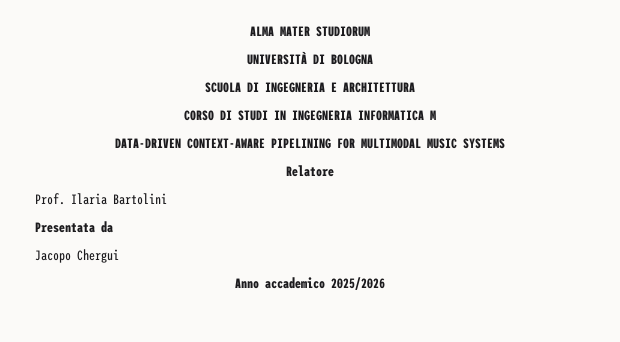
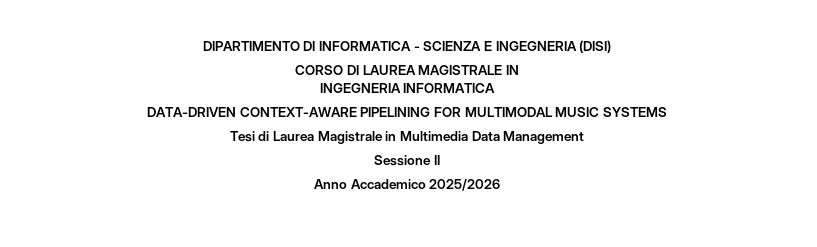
- ALMA MATER STUDIORUM
- UNIVERSITÀ DI BOLOGNA
- SCUOLA DI INGEGNERIA E ARCHITETTURA
+ DIPARTIMENTO DI INFORMATICA - SCIENZA E INGEGNERIA (DISI)
- CORSO DI STUDI IN INGEGNERIA INFORMATICA M
+ CORSO DI LAUREA MAGISTRALE IN
+ INGEGNERIA INFORMATICA
- Relatore
- Prof. Ilaria Bartolini
- Presentata da
- Jacopo Chergui
+ Tesi di Laurea Magistrale in Multimedia Data Management
+ Sessione II
- Anno accademico 2025/2026
+ Anno Accademico 2025/2026

